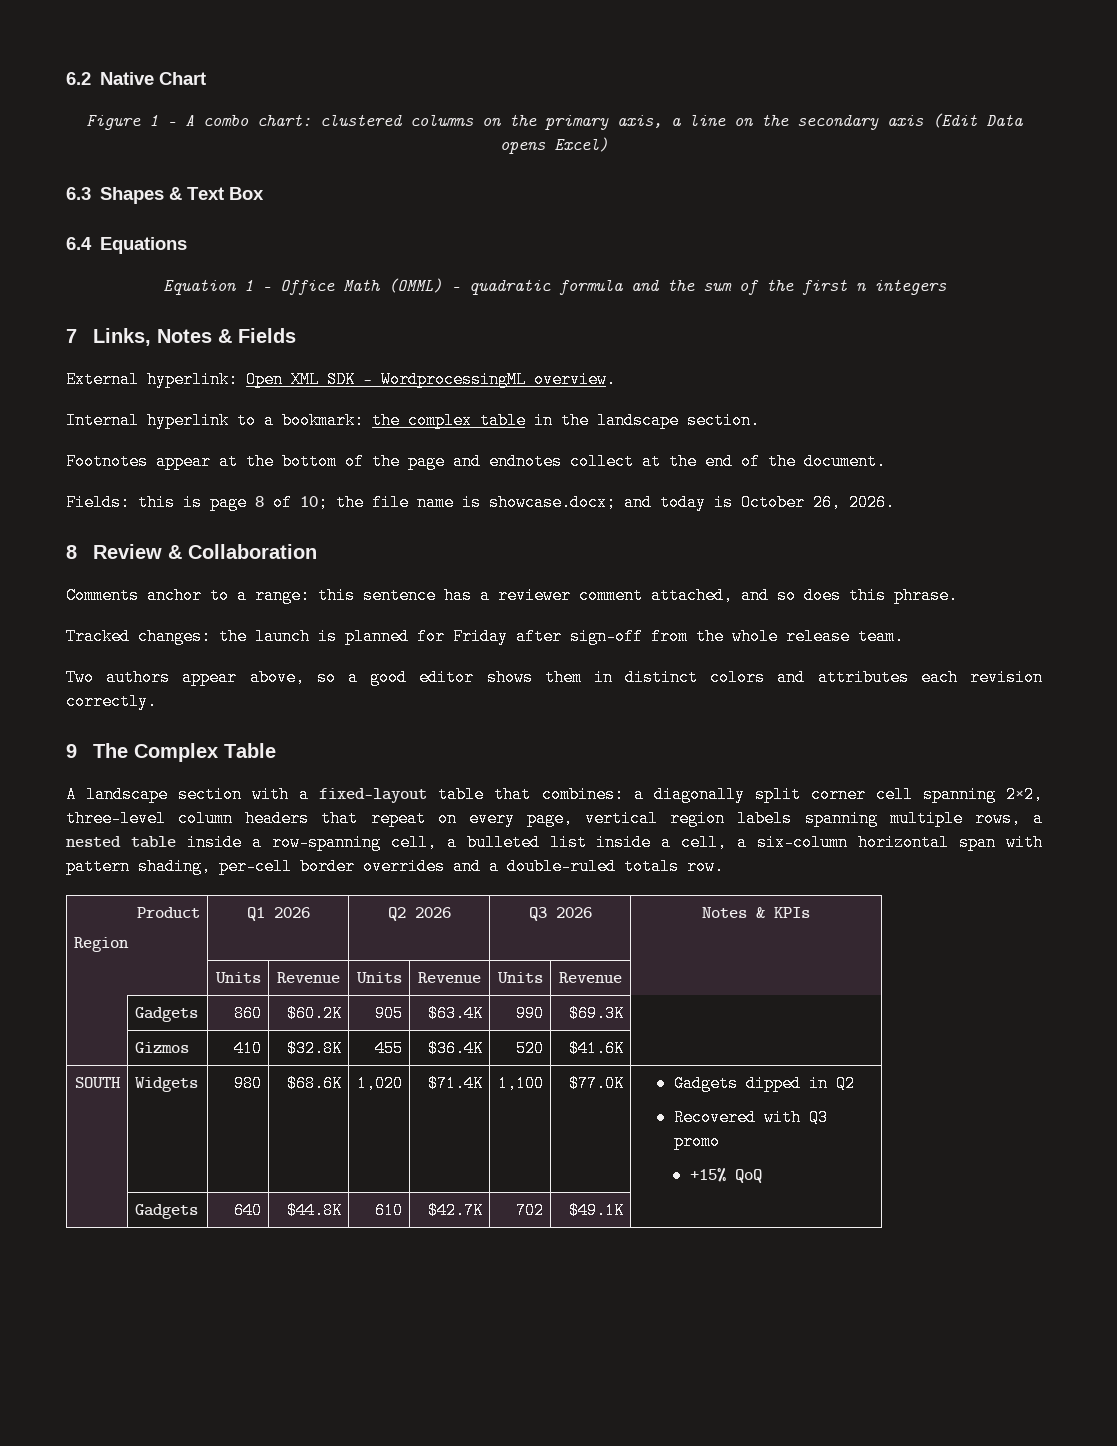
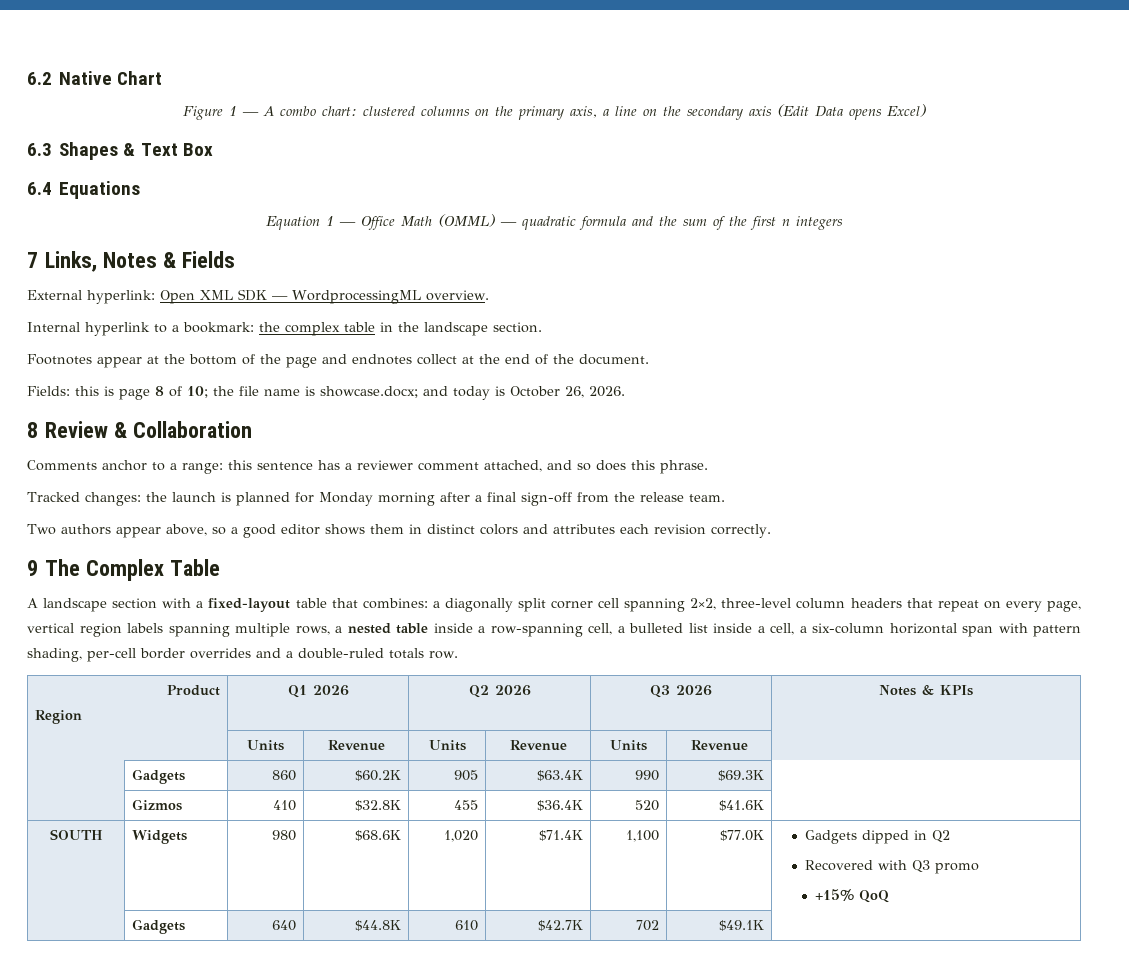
- Tracked changes: the launch is planned for Friday after sign-off from the whole release team.
+ Tracked changes: the launch is planned for Monday morning after a final sign-off from the release team.

